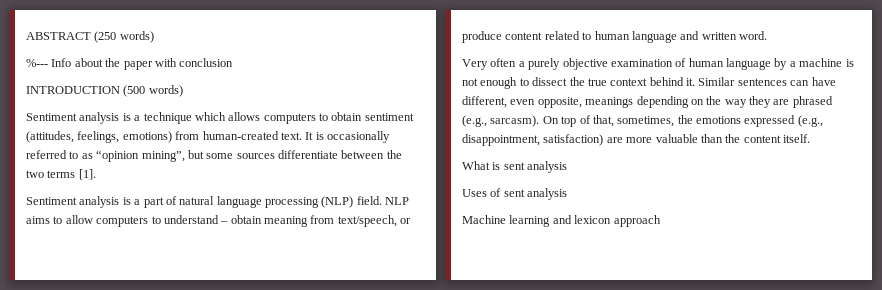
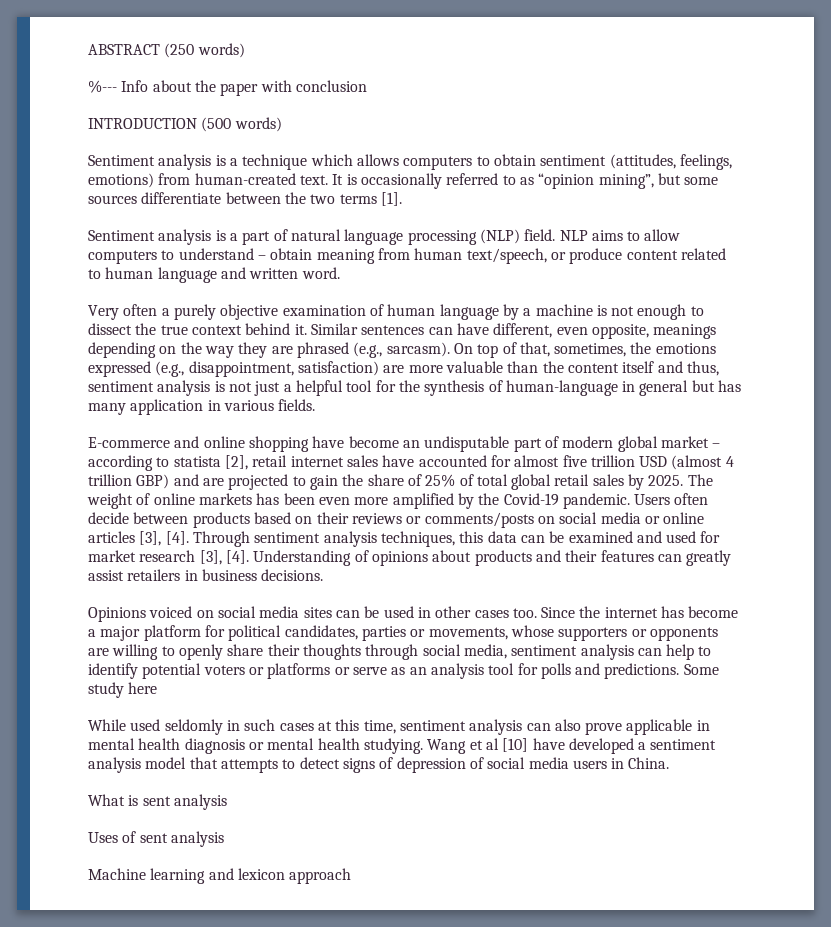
- NLP aims to allow computers to understand – obtain meaning from text/speech, or produce content related to human language and written word.
+ NLP aims to allow computers to understand – obtain meaning from human text/speech, or produce content related to human language and written word.
- On top of that, sometimes, the emotions expressed (e.g., disappointment, satisfaction) are more valuable than the content itself.
+ On top of that, sometimes, the emotions expressed (e.g., disappointment, satisfaction) are more valuable than the content itself and thus, sentiment analysis is not just a helpful tool for the synthesis of human-language in general but has many application in various fields.
+ E-commerce and online shopping have become an undisputable part of modern global market – according to statista [2], retail internet sales have accounted for almost five trillion USD (almost 4 trillion GBP) and are projected to gain the share of 25% of total global retail sales by 2025. The weight of online markets has been even more amplified by the Covid-19 pandemic. Users often decide between products based on their reviews or comments/posts on social media or online articles [3], [4]. Through sentiment analysis techniques, this data can be examined and used for market research [3], [4]. Understanding of opinions about products and their features can greatly assist retailers in business decisions.
+ Opinions voiced on social media sites can be used in other cases too. Since the internet has become a major platform for political candidates, parties or movements, whose supporters or opponents are willing to openly share their thoughts through social media, sentiment analysis can help to identify potential voters or platforms or serve as an analysis tool for polls and predictions. Some study here
+ While used seldomly in such cases at this time, sentiment analysis can also prove applicable in mental health diagnosis or mental health studying. Wang et al [10] have developed a sentiment analysis model that attempts to detect signs of depression of social media users in China.

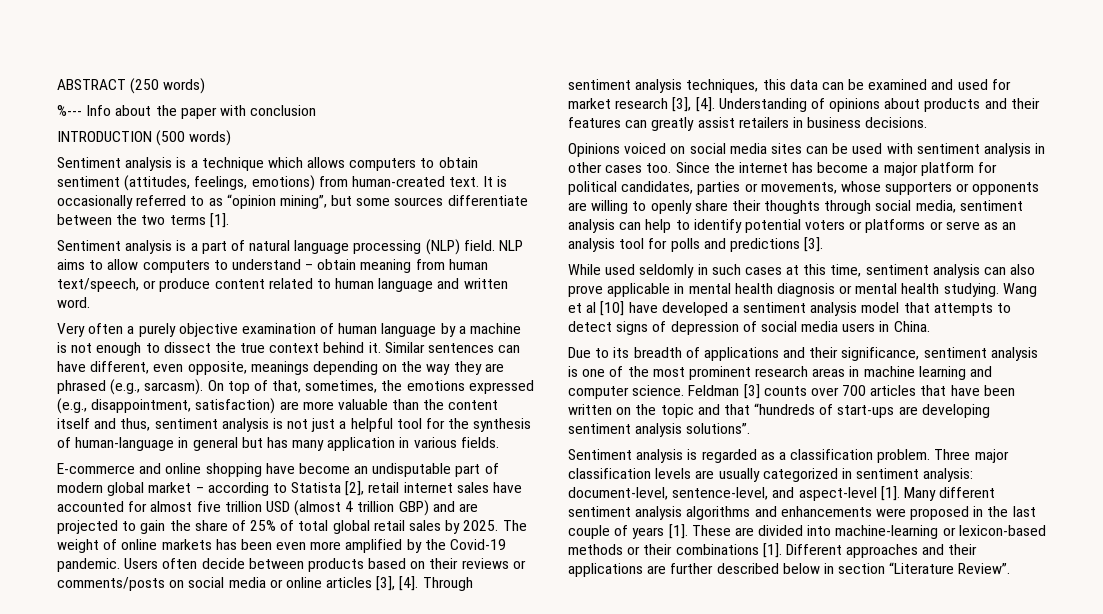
- E-commerce and online shopping have become an undisputable part of modern global market – according to statista [2], retail internet sales have accounted for almost five trillion USD (almost 4 trillion GBP) and are projected to gain the share of 25% of total global retail sales by 2025.
+ E-commerce and online shopping have become an undisputable part of modern global market – according to Statista [2], retail internet sales have accounted for almost five trillion USD (almost 4 trillion GBP) and are projected to gain the share of 25% of total global retail sales by 2025.
- Opinions voiced on social media sites can be used in other cases too.
+ Opinions voiced on social media sites can be used with sentiment analysis in other cases too.
- Since the internet has become a major platform for political candidates, parties or movements, whose supporters or opponents are willing to openly share their thoughts through social media, sentiment analysis can help to identify potential voters or platforms or serve as an analysis tool for polls and predictions. Some study here
+ Since the internet has become a major platform for political candidates, parties or movements, whose supporters or opponents are willing to openly share their thoughts through social media, sentiment analysis can help to identify potential voters or platforms or serve as an analysis tool for polls and predictions [3].
- What is sent analysis
- Uses of sent analysis
- Machine learning and lexicon approach
+ Due to its breadth of applications and their significance, sentiment analysis is one of the most prominent research areas in machine learning and computer science. Feldman [3] counts over 700 articles that have been written on the topic and that “hundreds of start-ups are developing sentiment analysis solutions”.
+ Sentiment analysis is regarded as a classification problem. Three major classification levels are usually categorized in sentiment analysis: document-level, sentence-level, and aspect-level [1]. Many different sentiment analysis algorithms and enhancements were proposed in the last couple of years [1]. These are divided into machine-learning or lexicon-based methods or their combinations [1]. Different approaches and their applications are further described below in section “Literature Review”.

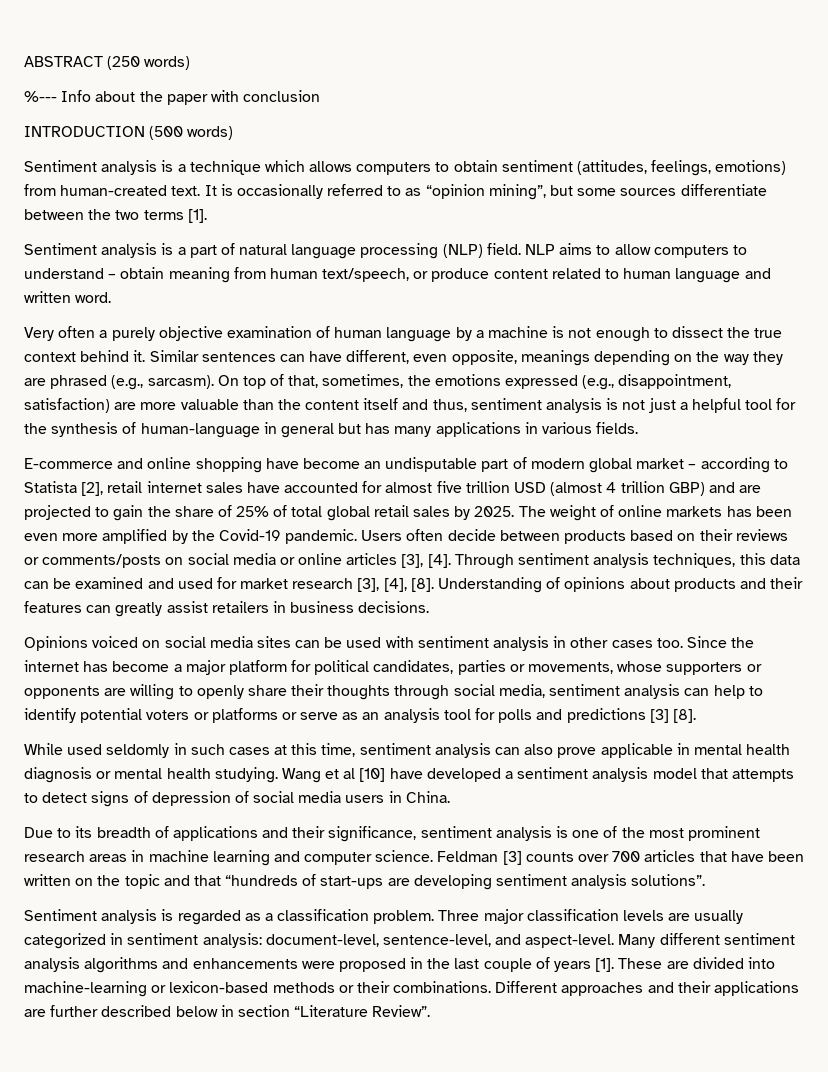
- On top of that, sometimes, the emotions expressed (e.g., disappointment, satisfaction) are more valuable than the content itself and thus, sentiment analysis is not just a helpful tool for the synthesis of human-language in general but has many application in various fields.
+ On top of that, sometimes, the emotions expressed (e.g., disappointment, satisfaction) are more valuable than the content itself and thus, sentiment analysis is not just a helpful tool for the synthesis of human-language in general but has many applications in various fields.
- Through sentiment analysis techniques, this data can be examined and used for market research [3], [4].
+ Through sentiment analysis techniques, this data can be examined and used for market research [3], [4], [8].
- Since the internet has become a major platform for political candidates, parties or movements, whose supporters or opponents are willing to openly share their thoughts through social media, sentiment analysis can help to identify potential voters or platforms or serve as an analysis tool for polls and predictions [3].
+ Since the internet has become a major platform for political candidates, parties or movements, whose supporters or opponents are willing to openly share their thoughts through social media, sentiment analysis can help to identify potential voters or platforms or serve as an analysis tool for polls and predictions [3] [8].
- Three major classification levels are usually categorized in sentiment analysis: document-level, sentence-level, and aspect-level [1].
+ Three major classification levels are usually categorized in sentiment analysis: document-level, sentence-level, and aspect-level.
- These are divided into machine-learning or lexicon-based methods or their combinations [1].
+ These are divided into machine-learning or lexicon-based methods or their combinations.

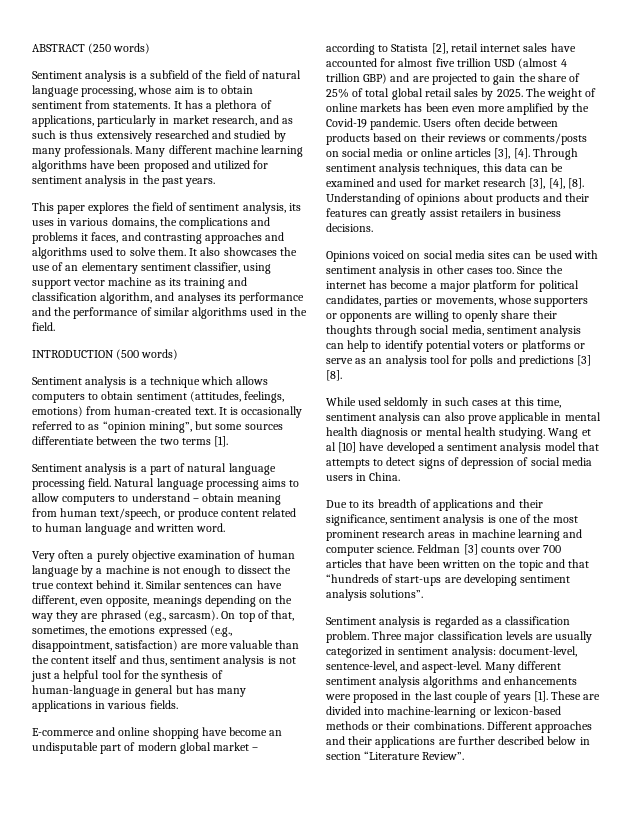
- %--- Info about the paper with conclusion
+ Sentiment analysis is a subfield of the field of natural language processing, whose aim is to obtain sentiment from statements. It has a plethora of applications, particularly in market research, and as such is thus extensively researched and studied by many professionals. Many different machine learning algorithms have been proposed and utilized for sentiment analysis in the past years.
+ This paper explores the field of sentiment analysis, its uses in various domains, the complications and problems it faces, and contrasting approaches and algorithms used to solve them. It also showcases the use of an elementary sentiment classifier, using support vector machine as its training and classification algorithm, and analyses its performance and the performance of similar algorithms used in the field.
- Sentiment analysis is a part of natural language processing (NLP) field. NLP aims to allow computers to understand – obtain meaning from human text/speech, or produce content related to human language and written word.
+ Sentiment analysis is a part of natural language processing field. Natural language processing aims to allow computers to understand – obtain meaning from human text/speech, or produce content related to human language and written word.

